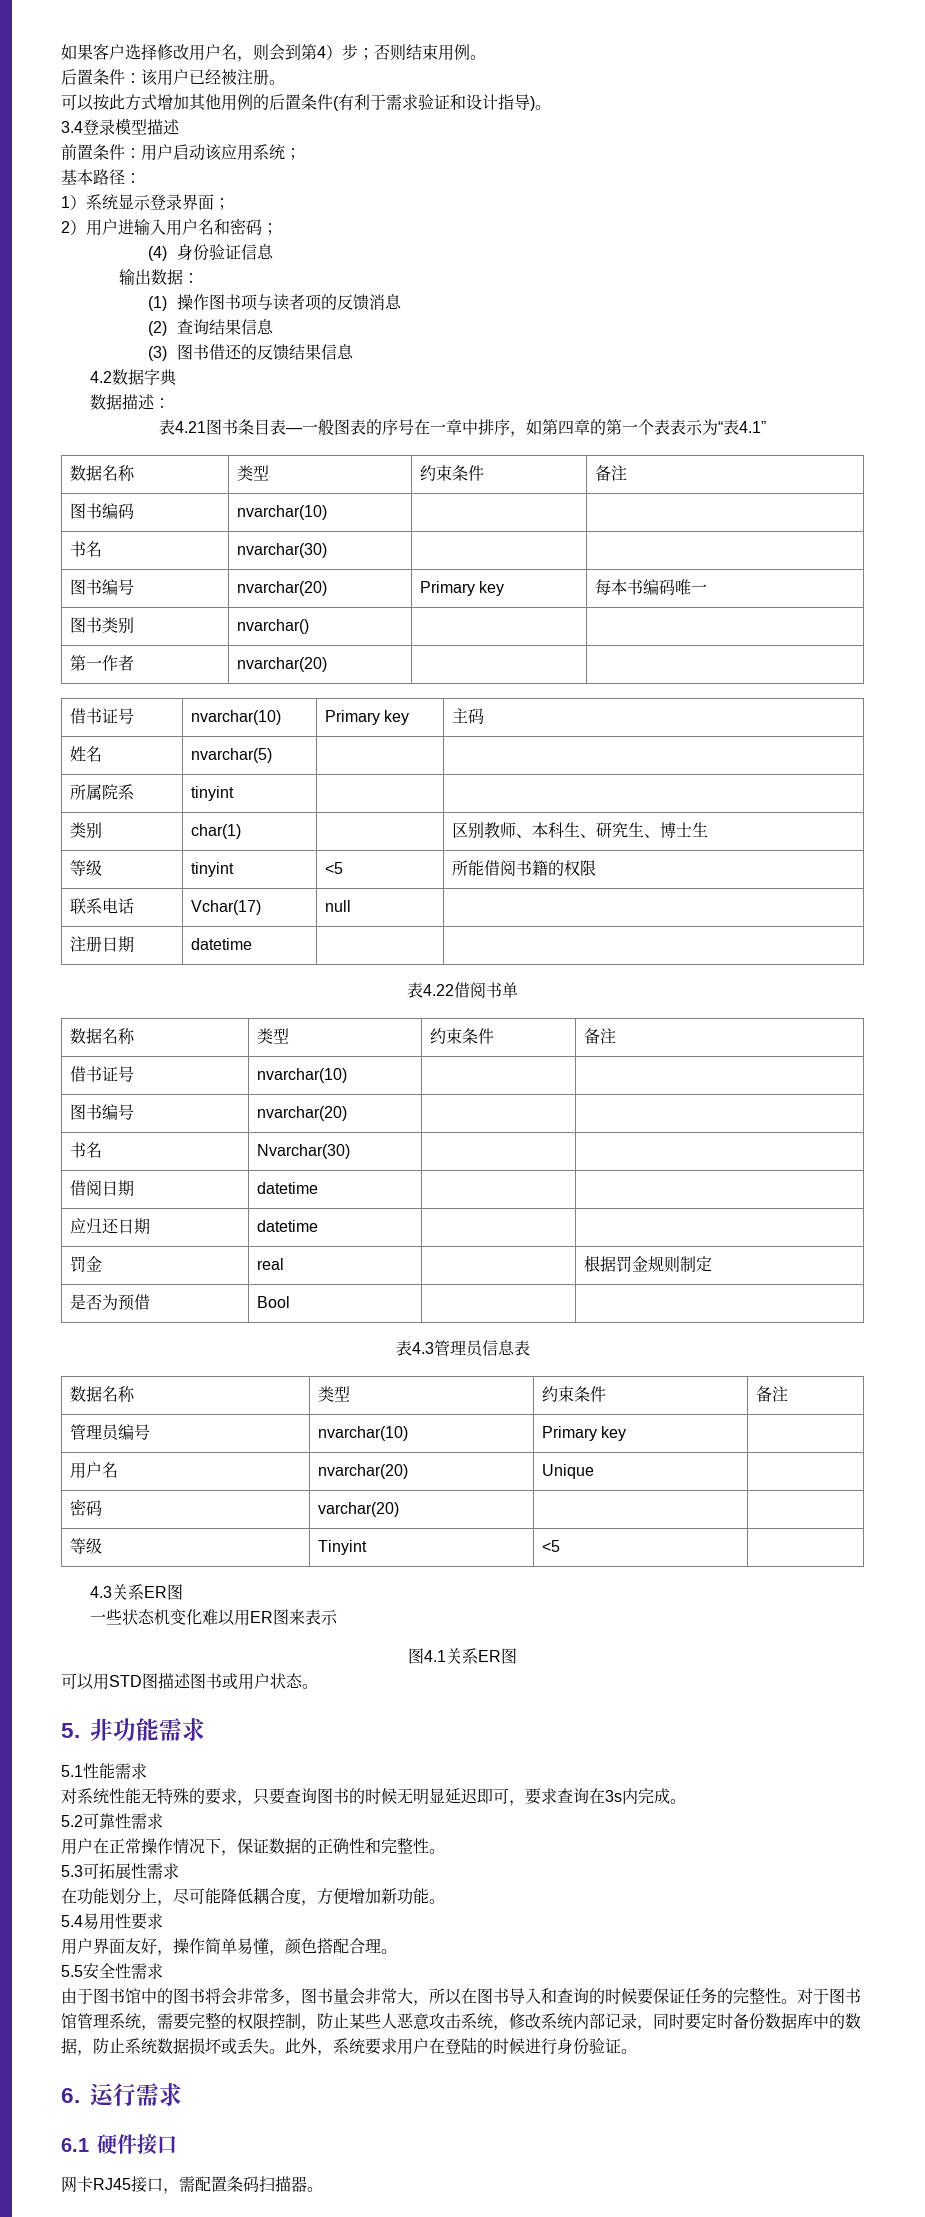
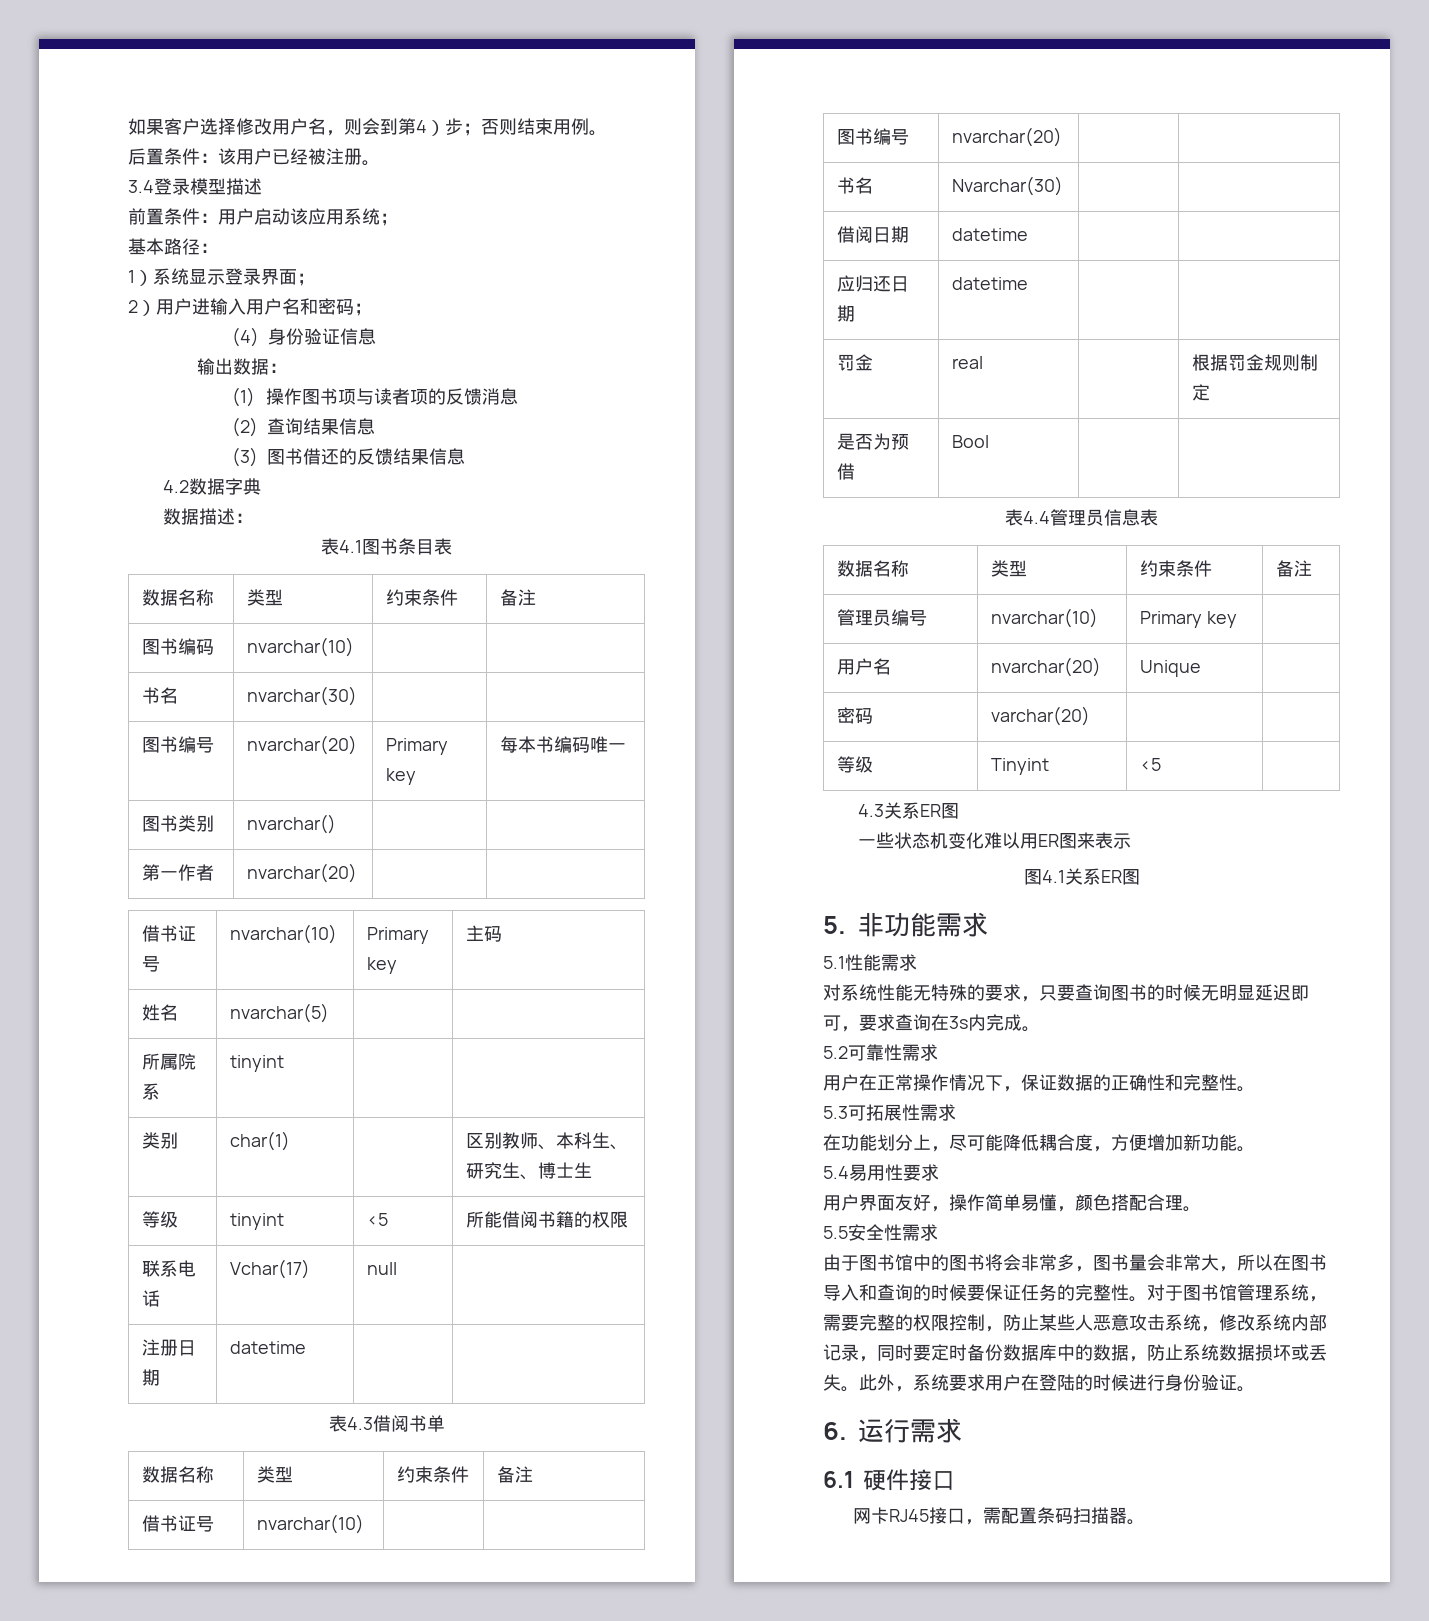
- 可以按此方式增加其他用例的后置条件(有利于需求验证和设计指导)。
- 表4.21图书条目表—一般图表的序号在一章中排序，如第四章的第一个表表示为“表4.1”
+ 表4.1图书条目表
- 表4.22借阅书单
+ 表4.3借阅书单
- 表4.3管理员信息表
+ 表4.4管理员信息表
- 可以用STD图描述图书或用户状态。

